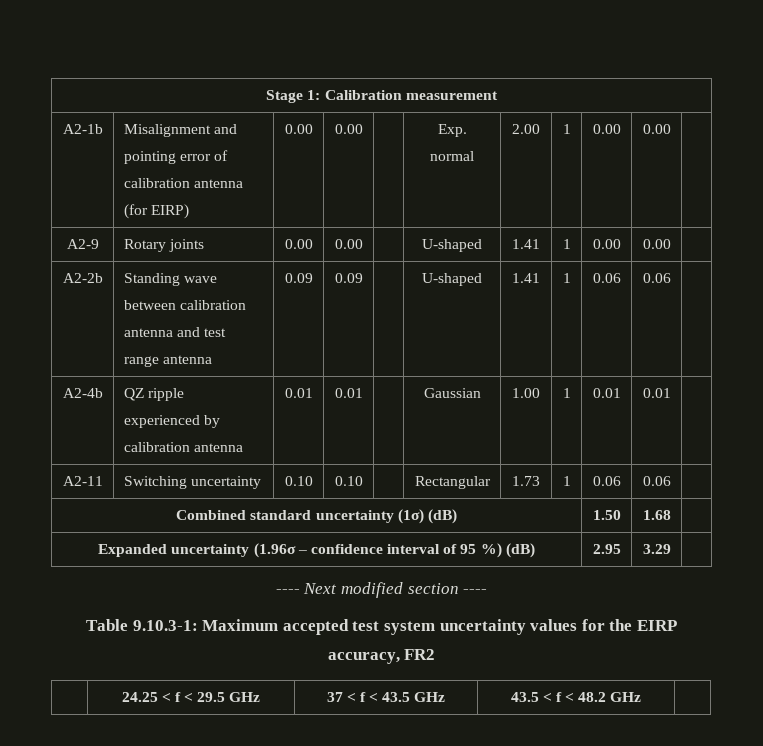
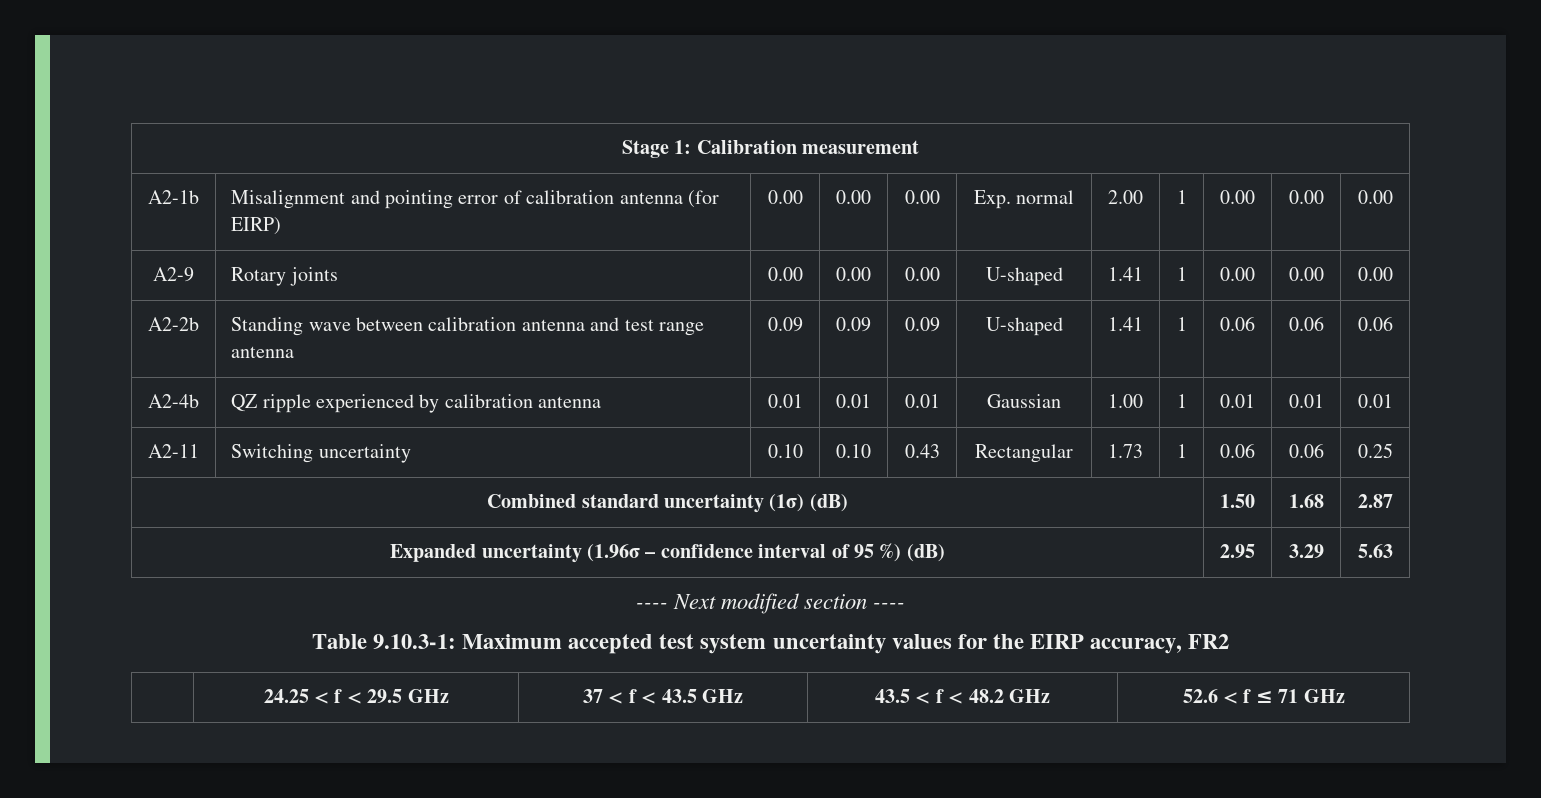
- A2-1b | Misalignment and pointing error of calibration antenna (for EIRP) | 0.00 | 0.00 | | Exp. normal | 2.00 | 1 | 0.00 | 0.00 |
+ A2-1b | Misalignment and pointing error of calibration antenna (for EIRP) | 0.00 | 0.00 | 0.00 | Exp. normal | 2.00 | 1 | 0.00 | 0.00 | 0.00
- A2-9 | Rotary joints | 0.00 | 0.00 | | U-shaped | 1.41 | 1 | 0.00 | 0.00 |
+ A2-9 | Rotary joints | 0.00 | 0.00 | 0.00 | U-shaped | 1.41 | 1 | 0.00 | 0.00 | 0.00
- A2-2b | Standing wave between calibration antenna and test range antenna | 0.09 | 0.09 | | U-shaped | 1.41 | 1 | 0.06 | 0.06 |
+ A2-2b | Standing wave between calibration antenna and test range antenna | 0.09 | 0.09 | 0.09 | U-shaped | 1.41 | 1 | 0.06 | 0.06 | 0.06
- A2-4b | QZ ripple experienced by calibration antenna | 0.01 | 0.01 | | Gaussian | 1.00 | 1 | 0.01 | 0.01 |
+ A2-4b | QZ ripple experienced by calibration antenna | 0.01 | 0.01 | 0.01 | Gaussian | 1.00 | 1 | 0.01 | 0.01 | 0.01
- A2-11 | Switching uncertainty | 0.10 | 0.10 | | Rectangular | 1.73 | 1 | 0.06 | 0.06 |
+ A2-11 | Switching uncertainty | 0.10 | 0.10 | 0.43 | Rectangular | 1.73 | 1 | 0.06 | 0.06 | 0.25
- Combined standard uncertainty (1σ) (dB) | 1.50 | 1.68 |
+ Combined standard uncertainty (1σ) (dB) | 1.50 | 1.68 | 2.87
- Expanded uncertainty (1.96σ – confidence interval of 95 %) (dB) | 2.95 | 3.29 |
+ Expanded uncertainty (1.96σ – confidence interval of 95 %) (dB) | 2.95 | 3.29 | 5.63
- | 24.25 < f < 29.5 GHz | 37 < f < 43.5 GHz | 43.5 < f < 48.2 GHz |
+ | 24.25 < f < 29.5 GHz | 37 < f < 43.5 GHz | 43.5 < f < 48.2 GHz | 52.6 < f ≤ 71 GHz

